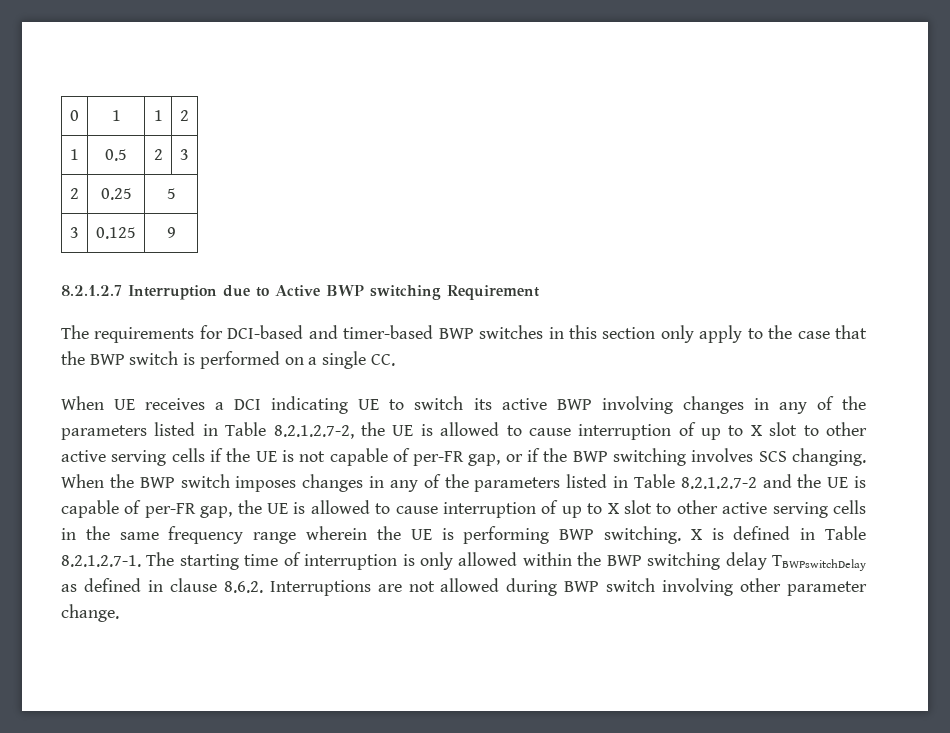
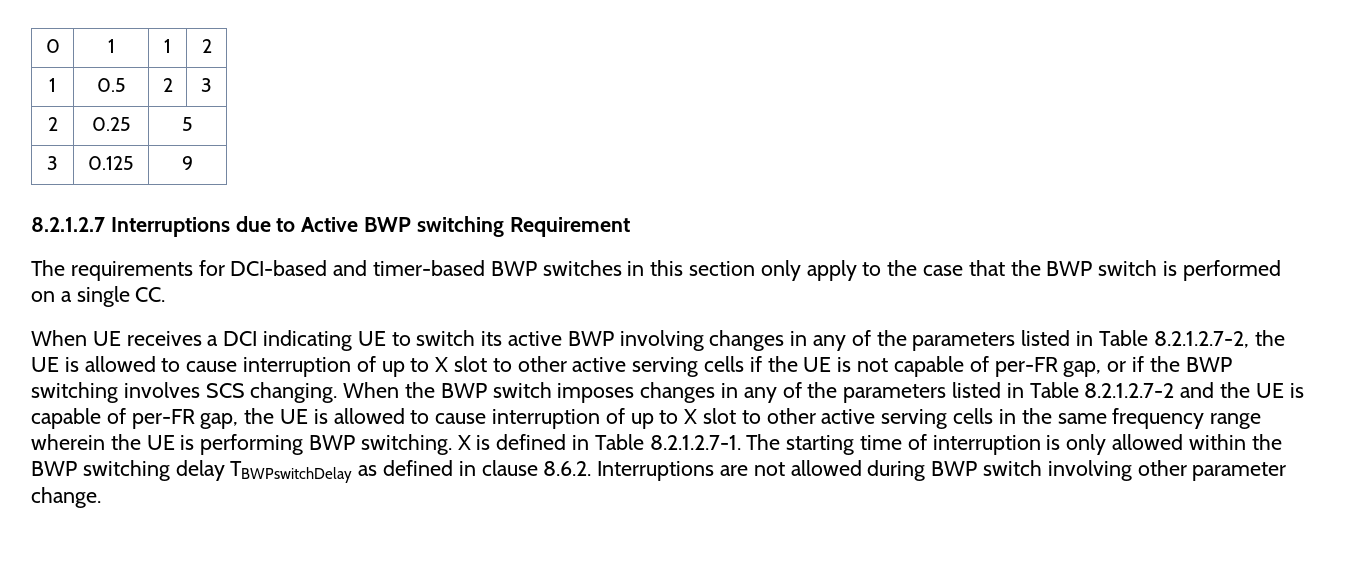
- 8.2.1.2.7 Interruption due to Active BWP switching Requirement
+ 8.2.1.2.7 Interruptions due to Active BWP switching Requirement

